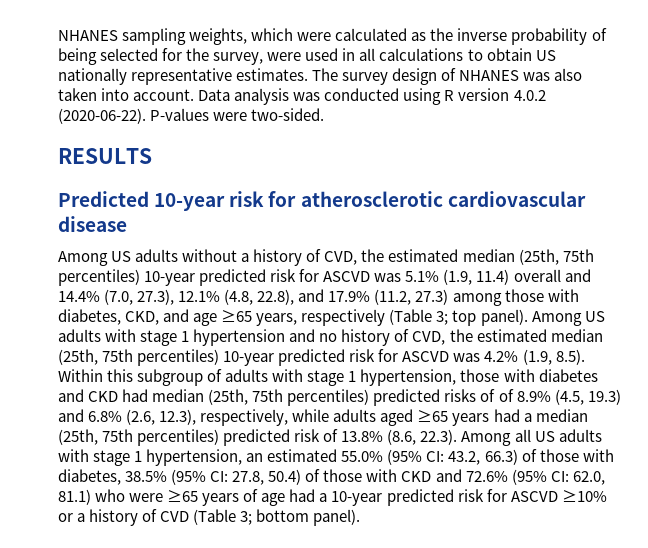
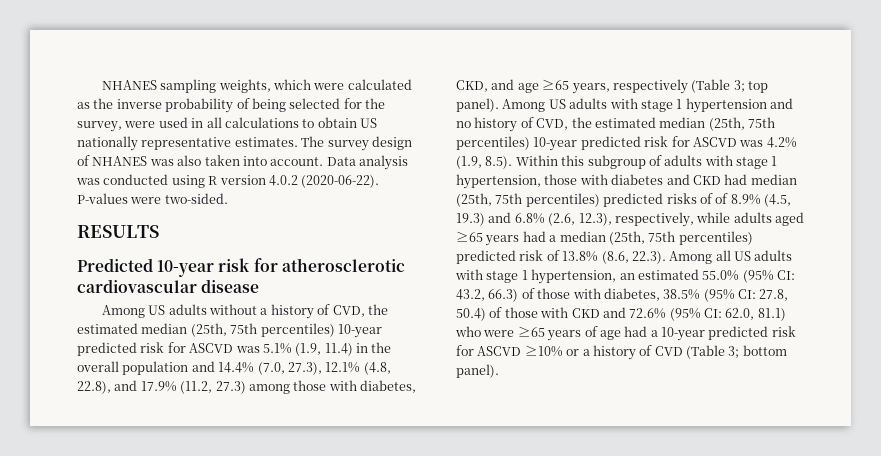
- Among US adults without a history of CVD, the estimated median (25th, 75th percentiles) 10-year predicted risk for ASCVD was 5.1% (1.9, 11.4) overall and 14.4% (7.0, 27.3), 12.1% (4.8, 22.8), and 17.9% (11.2, 27.3) among those with diabetes, CKD, and age ≥65 years, respectively (Table 3; top panel).
+ Among US adults without a history of CVD, the estimated median (25th, 75th percentiles) 10-year predicted risk for ASCVD was 5.1% (1.9, 11.4) in the overall population and 14.4% (7.0, 27.3), 12.1% (4.8, 22.8), and 17.9% (11.2, 27.3) among those with diabetes, CKD, and age ≥65 years, respectively (Table 3; top panel).

